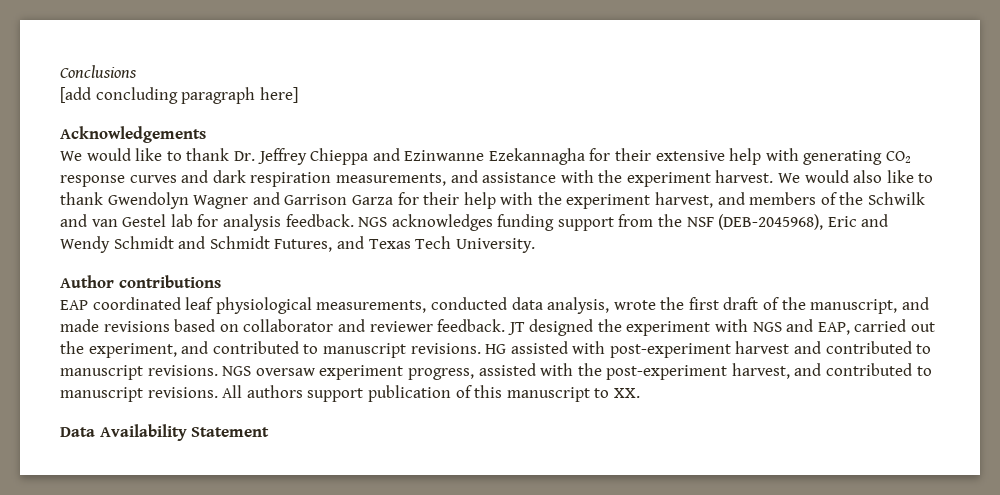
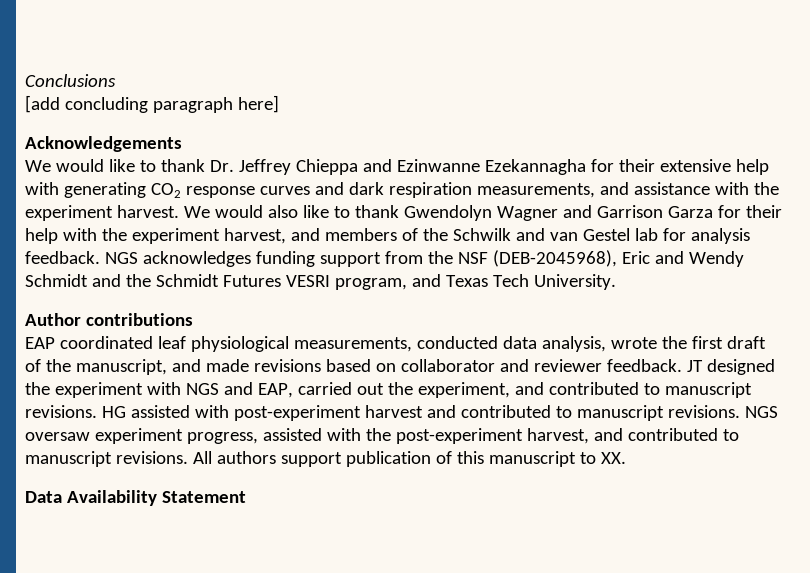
- NGS acknowledges funding support from the NSF (DEB-2045968), Eric and Wendy Schmidt and Schmidt Futures, and Texas Tech University.
+ NGS acknowledges funding support from the NSF (DEB-2045968), Eric and Wendy Schmidt and the Schmidt Futures VESRI program, and Texas Tech University.

